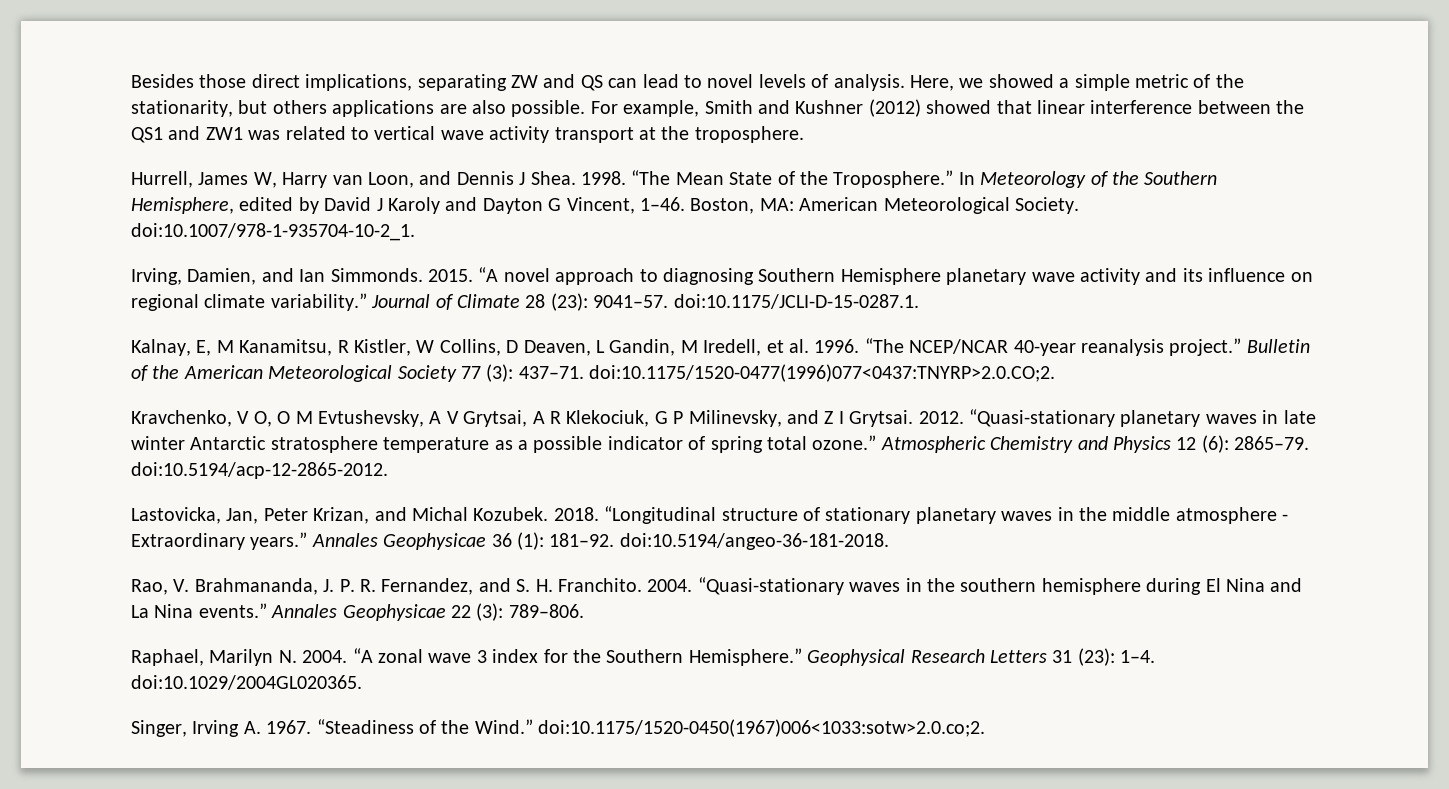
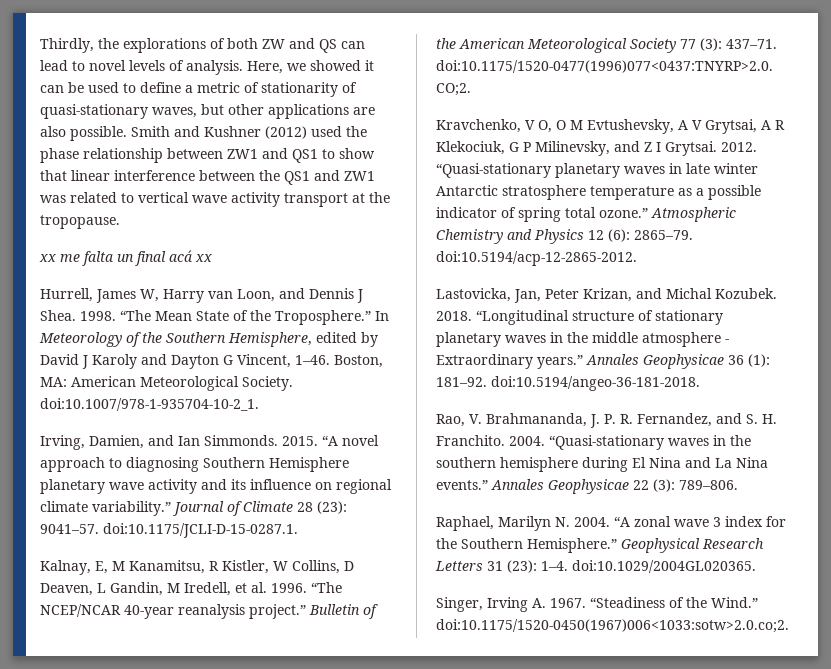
- Besides those direct implications, separating ZW and QS can lead to novel levels of analysis.
+ Thirdly, the explorations of both ZW and QS can lead to novel levels of analysis.
- Here, we showed a simple metric of the stationarity, but others applications are also possible.
+ Here, we showed it can be used to define a metric of stationarity of quasi-stationary waves, but other applications are also possible.
- For example, Smith and Kushner (2012) showed that linear interference between the QS1 and ZW1 was related to vertical wave activity transport at the troposphere.
+ Smith and Kushner (2012) used the phase relationship between ZW1 and QS1 to show that linear interference between the QS1 and ZW1 was related to vertical wave activity transport at the tropopause.
+ xx me falta un final acá xx

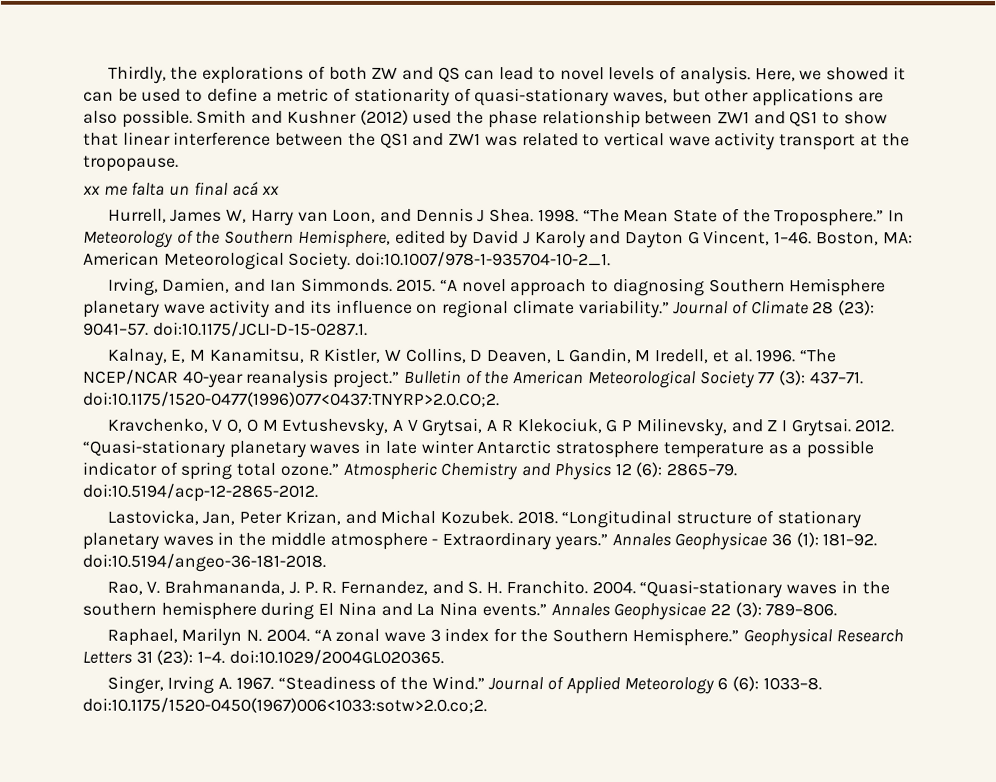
- “Steadiness of the Wind.” doi:10.1175/1520-0450(1967)006<1033:sotw>2.0.co;2.
+ “Steadiness of the Wind.” Journal of Applied Meteorology 6 (6): 1033–8. doi:10.1175/1520-0450(1967)006<1033:sotw>2.0.co;2.

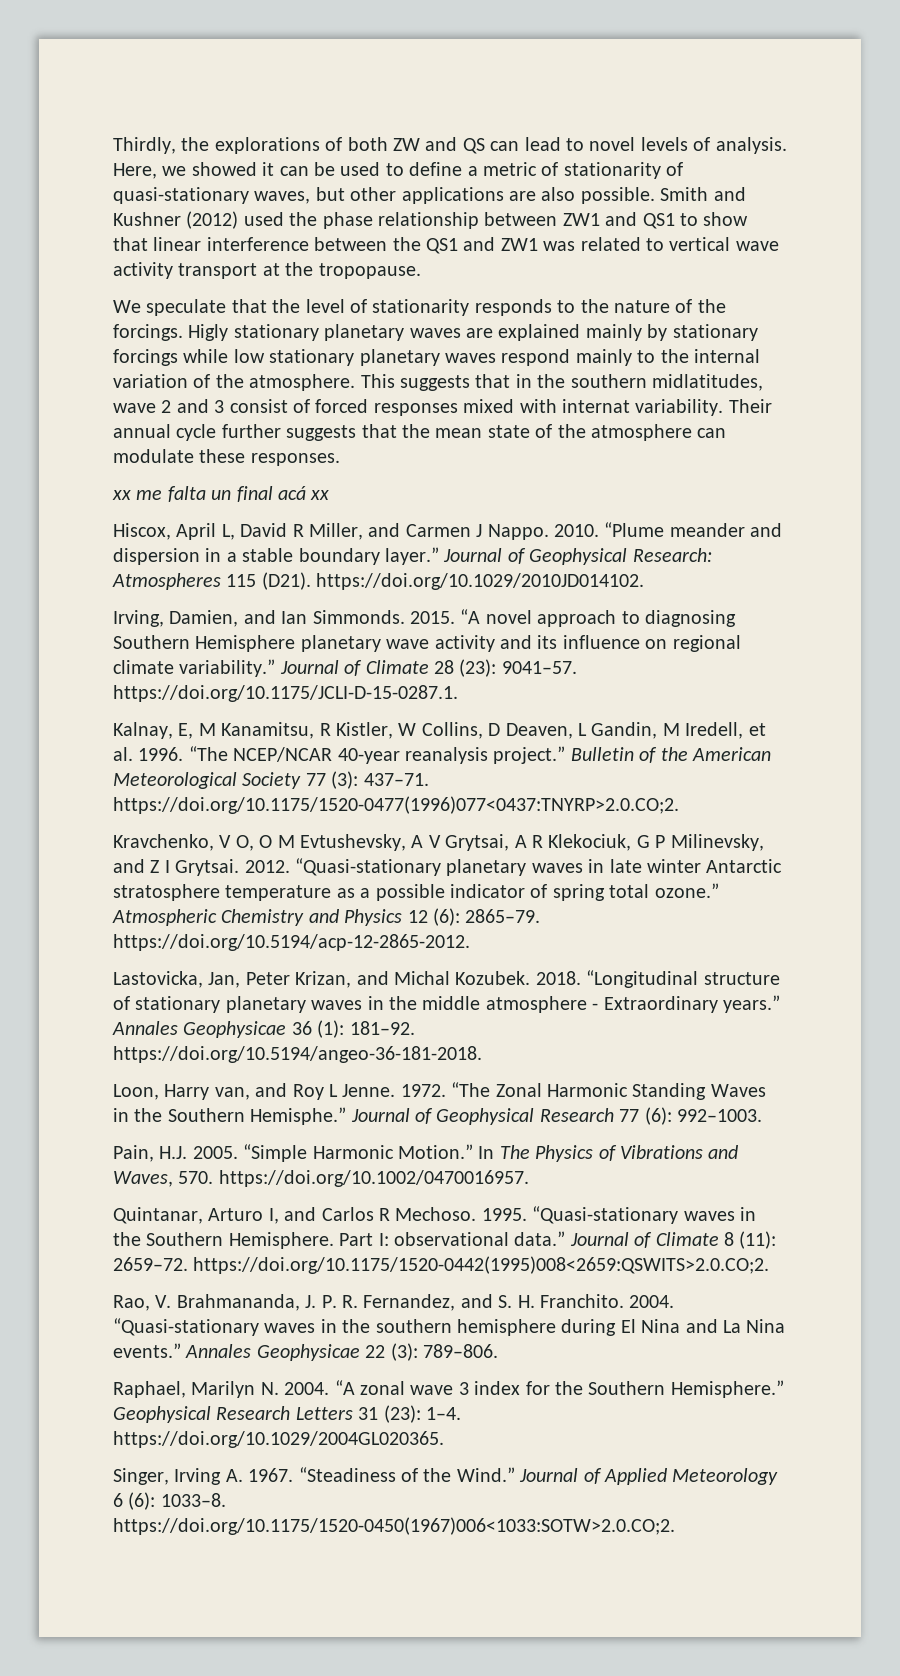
+ We speculate that the level of stationarity responds to the nature of the forcings. Higly stationary planetary waves are explained mainly by stationary forcings while low stationary planetary waves respond mainly to the internal variation of the atmosphere. This suggests that in the southern midlatitudes, wave 2 and 3 consist of forced responses mixed with internat variability. Their annual cycle further suggests that the mean state of the atmosphere can modulate these responses.
- Hurrell, James W, Harry van Loon, and Dennis J Shea. 1998. “The Mean State of the Troposphere.” In Meteorology of the Southern Hemisphere, edited by David J Karoly and Dayton G Vincent, 1–46. Boston, MA: American Meteorological Society. doi:10.1007/978-1-935704-10-2_1.
+ Hiscox, April L, David R Miller, and Carmen J Nappo. 2010. “Plume meander and dispersion in a stable boundary layer.” Journal of Geophysical Research: Atmospheres 115 (D21). https://doi.org/10.1029/2010JD014102.
- Journal of Climate 28 (23): 9041–57. doi:10.1175/JCLI-D-15-0287.1.
+ Journal of Climate 28 (23): 9041–57. https://doi.org/10.1175/JCLI-D-15-0287.1.
- Bulletin of the American Meteorological Society 77 (3): 437–71. doi:10.1175/1520-0477(1996)077<0437:TNYRP>2.0.CO;2.
+ Bulletin of the American Meteorological Society 77 (3): 437–71. https://doi.org/10.1175/1520-0477(1996)077<0437:TNYRP>2.0.CO;2.
- Atmospheric Chemistry and Physics 12 (6): 2865–79. doi:10.5194/acp-12-2865-2012.
+ Atmospheric Chemistry and Physics 12 (6): 2865–79. https://doi.org/10.5194/acp-12-2865-2012.
- Annales Geophysicae 36 (1): 181–92. doi:10.5194/angeo-36-181-2018.
+ Annales Geophysicae 36 (1): 181–92. https://doi.org/10.5194/angeo-36-181-2018.
+ Loon, Harry van, and Roy L Jenne. 1972. “The Zonal Harmonic Standing Waves in the Southern Hemisphe.” Journal of Geophysical Research 77 (6): 992–1003.
+ Pain, H.J. 2005. “Simple Harmonic Motion.” In The Physics of Vibrations and Waves, 570. https://doi.org/10.1002/0470016957.
+ Quintanar, Arturo I, and Carlos R Mechoso. 1995. “Quasi-stationary waves in the Southern Hemisphere. Part I: observational data.” Journal of Climate 8 (11): 2659–72. https://doi.org/10.1175/1520-0442(1995)008<2659:QSWITS>2.0.CO;2.
- Geophysical Research Letters 31 (23): 1–4. doi:10.1029/2004GL020365.
+ Geophysical Research Letters 31 (23): 1–4. https://doi.org/10.1029/2004GL020365.
- Journal of Applied Meteorology 6 (6): 1033–8. doi:10.1175/1520-0450(1967)006<1033:sotw>2.0.co;2.
+ Journal of Applied Meteorology 6 (6): 1033–8. https://doi.org/10.1175/1520-0450(1967)006<1033:SOTW>2.0.CO;2.

